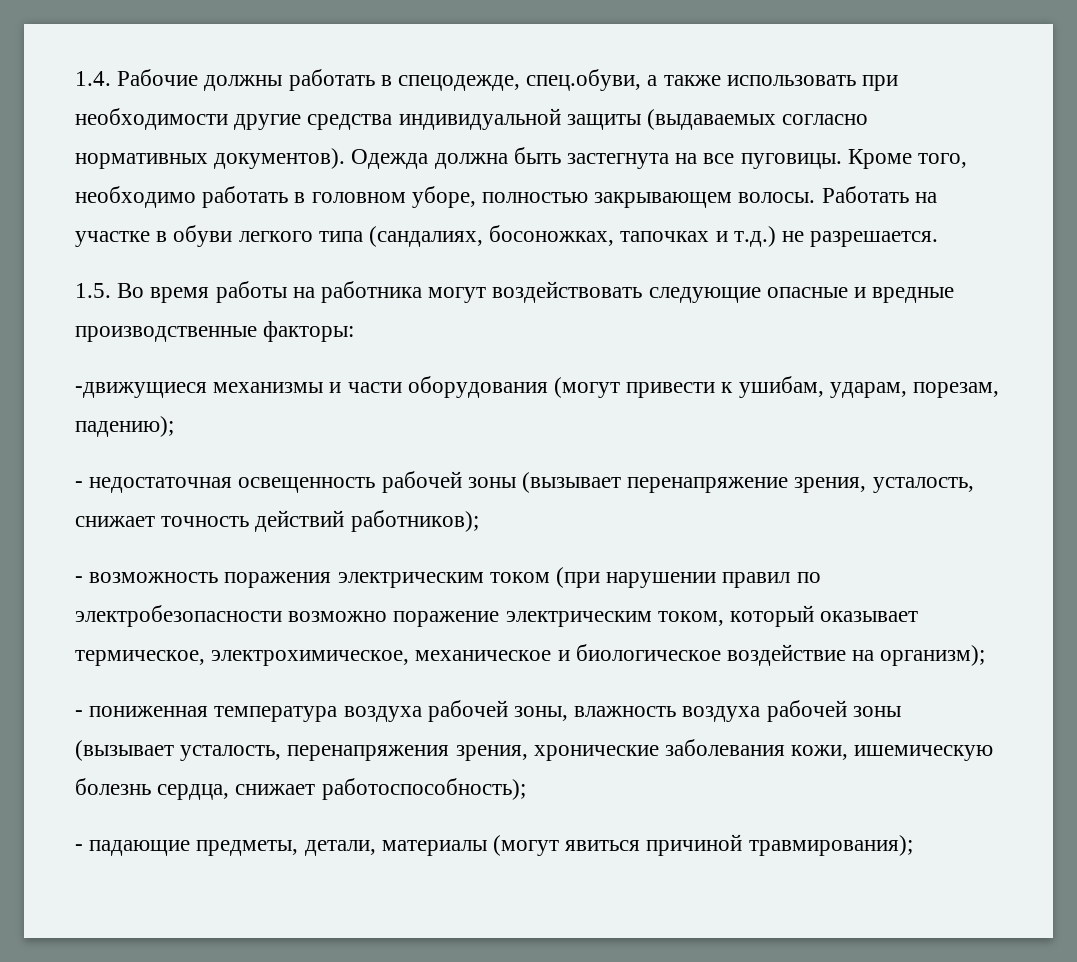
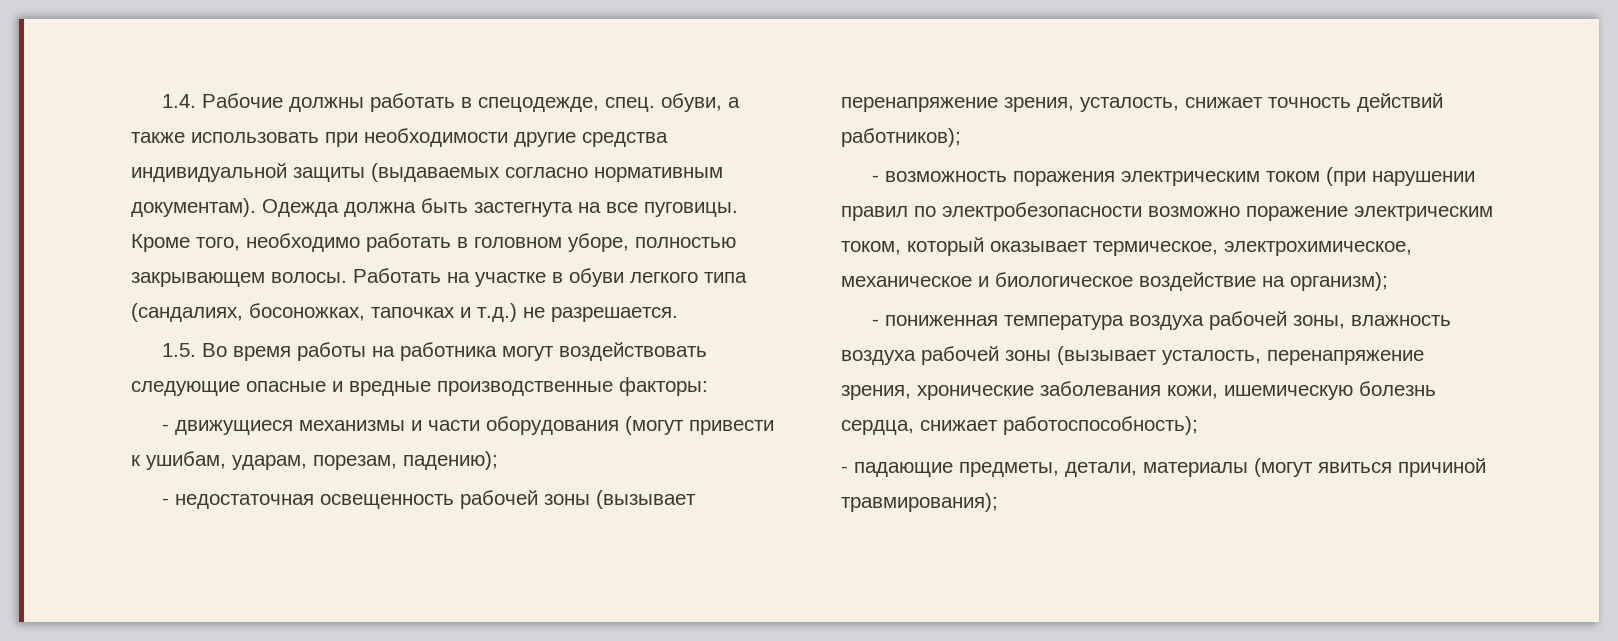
- 1.4. Рабочие должны работать в спецодежде, спец.обуви, а также использовать при необходимости другие средства индивидуальной защиты (выдаваемых согласно нормативных документов).
+ 1.4. Рабочие должны работать в спецодежде, спец. обуви, а также использовать при необходимости другие средства индивидуальной защиты (выдаваемых согласно нормативным документам).
- -движущиеся механизмы и части оборудования (могут привести к ушибам, ударам, порезам, падению);
+ - движущиеся механизмы и части оборудования (могут привести к ушибам, ударам, порезам, падению);
- - пониженная температура воздуха рабочей зоны, влажность воздуха рабочей зоны (вызывает усталость, перенапряжения зрения, хронические заболевания кожи, ишемическую болезнь сердца, снижает работоспособность);
+ - пониженная температура воздуха рабочей зоны, влажность воздуха рабочей зоны (вызывает усталость, перенапряжение зрения, хронические заболевания кожи, ишемическую болезнь сердца, снижает работоспособность);

